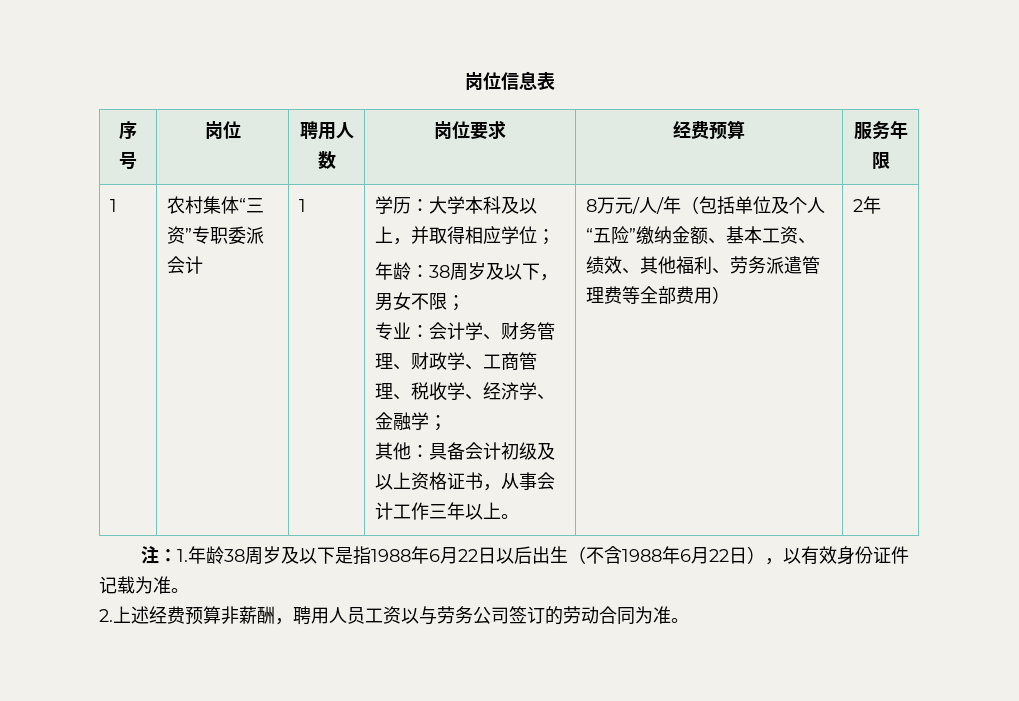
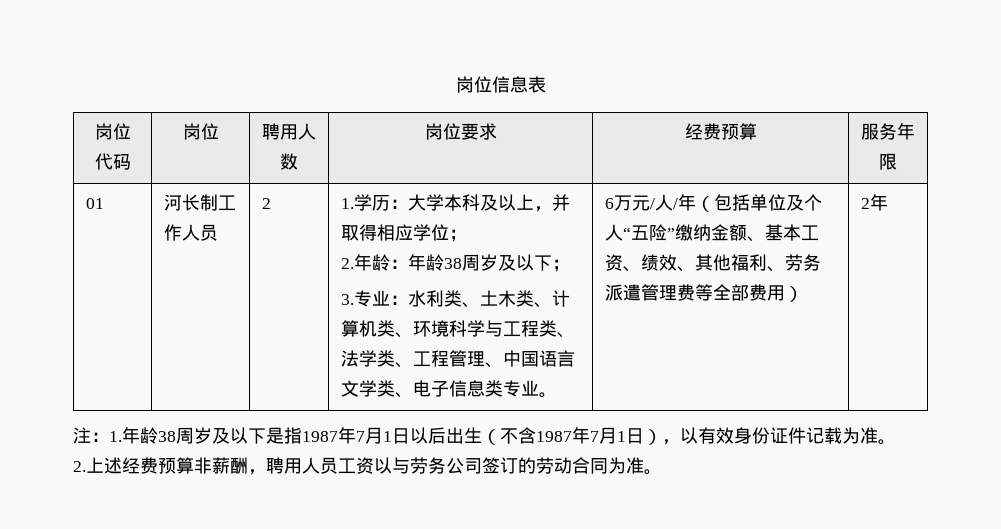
- 序号 | 岗位 | 聘用人数 | 岗位要求 | 经费预算 | 服务年限
+ 岗位代码 | 岗位 | 聘用人数 | 岗位要求 | 经费预算 | 服务年限
- 1 | 农村集体“三资”专职委派会计 | 1 | 学历：大学本科及以上，并取得相应学位；
+ 01 | 河长制工作人员 | 2 | 1.学历：大学本科及以上，并取得相应学位；
- 年龄：38周岁及以下，男女不限；
- 专业：会计学、财务管理、财政学、工商管理、税收学、经济学、金融学；
- 其他：具备会计初级及以上资格证书，从事会计工作三年以上。
+ 2.年龄：年龄38周岁及以下；
+ 3.专业：水利类、土木类、计算机类、环境科学与工程类、法学类、工程管理、中国语言文学类、电子信息类专业。
- 8万元/人/年（包括单位及个人“五险”缴纳金额、基本工资、绩效、其他福利、劳务派遣管理费等全部费用）
+ 6万元/人/年（包括单位及个人“五险”缴纳金额、基本工资、绩效、其他福利、劳务派遣管理费等全部费用）
- 注：1.年龄38周岁及以下是指1988年6月22日以后出生（不含1988年6月22日），以有效身份证件记载为准。
+ 注：1.年龄38周岁及以下是指1987年7月1日以后出生（不含1987年7月1日），以有效身份证件记载为准。

